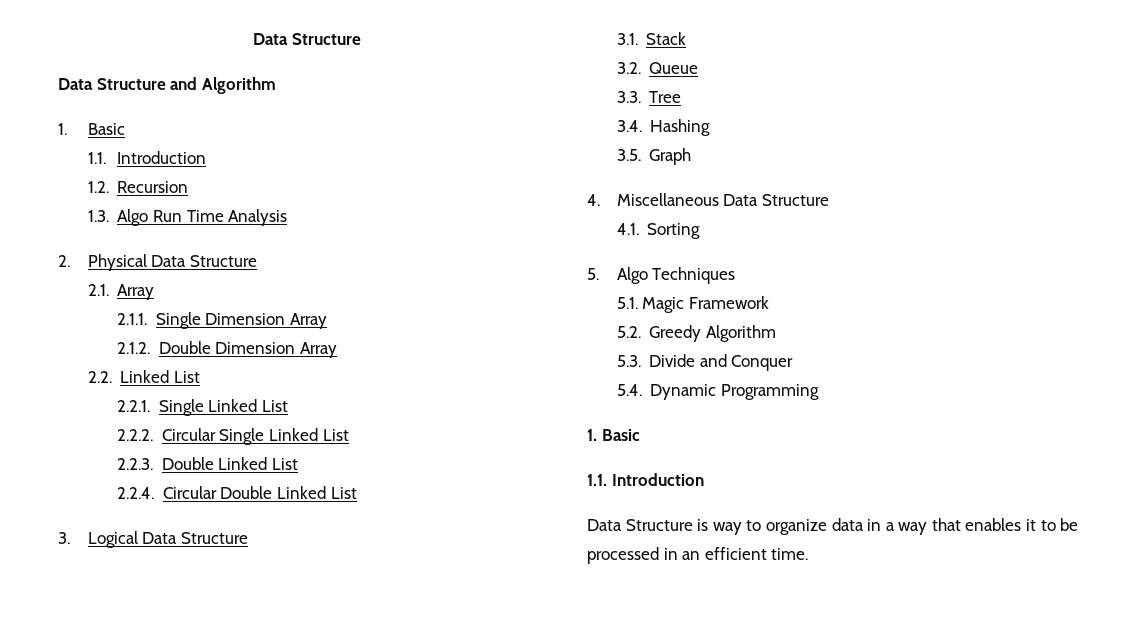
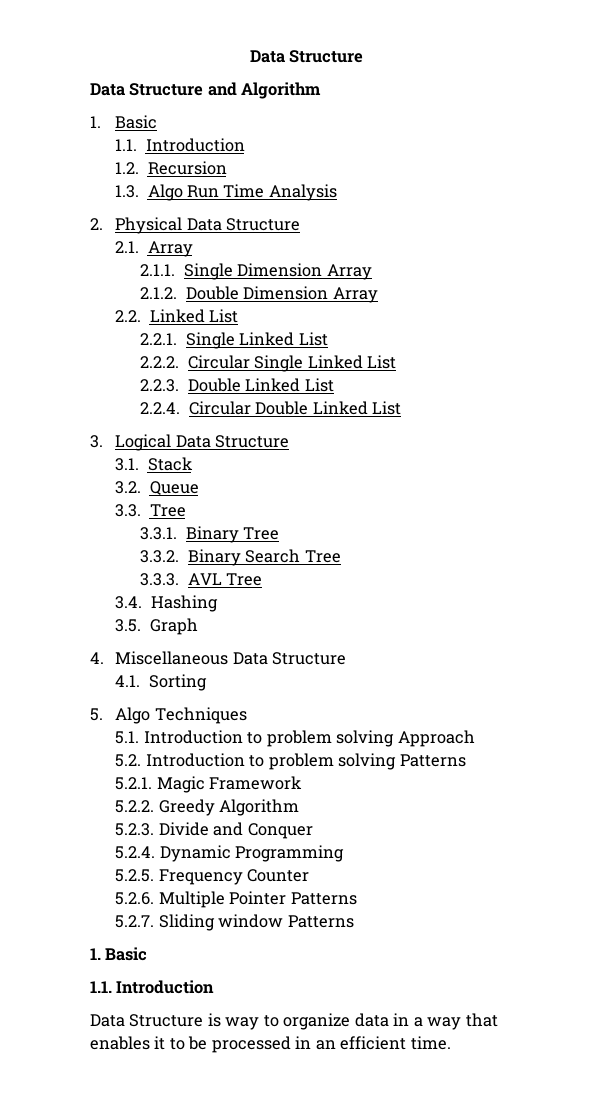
+ 3.3.1. Binary Tree
+ 3.3.2. Binary Search Tree
+ 3.3.3. AVL Tree
- 5.1. Magic Framework
+ 5.1. Introduction to problem solving Approach
+ 5.2. Introduction to problem solving Patterns
+ 5.2.1. Magic Framework
- 5.2. Greedy Algorithm
+ 5.2.2. Greedy Algorithm
- 5.3. Divide and Conquer
+ 5.2.3. Divide and Conquer
- 5.4. Dynamic Programming
+ 5.2.4. Dynamic Programming
+ 5.2.5. Frequency Counter
+ 5.2.6. Multiple Pointer Patterns
+ 5.2.7. Sliding window Patterns

